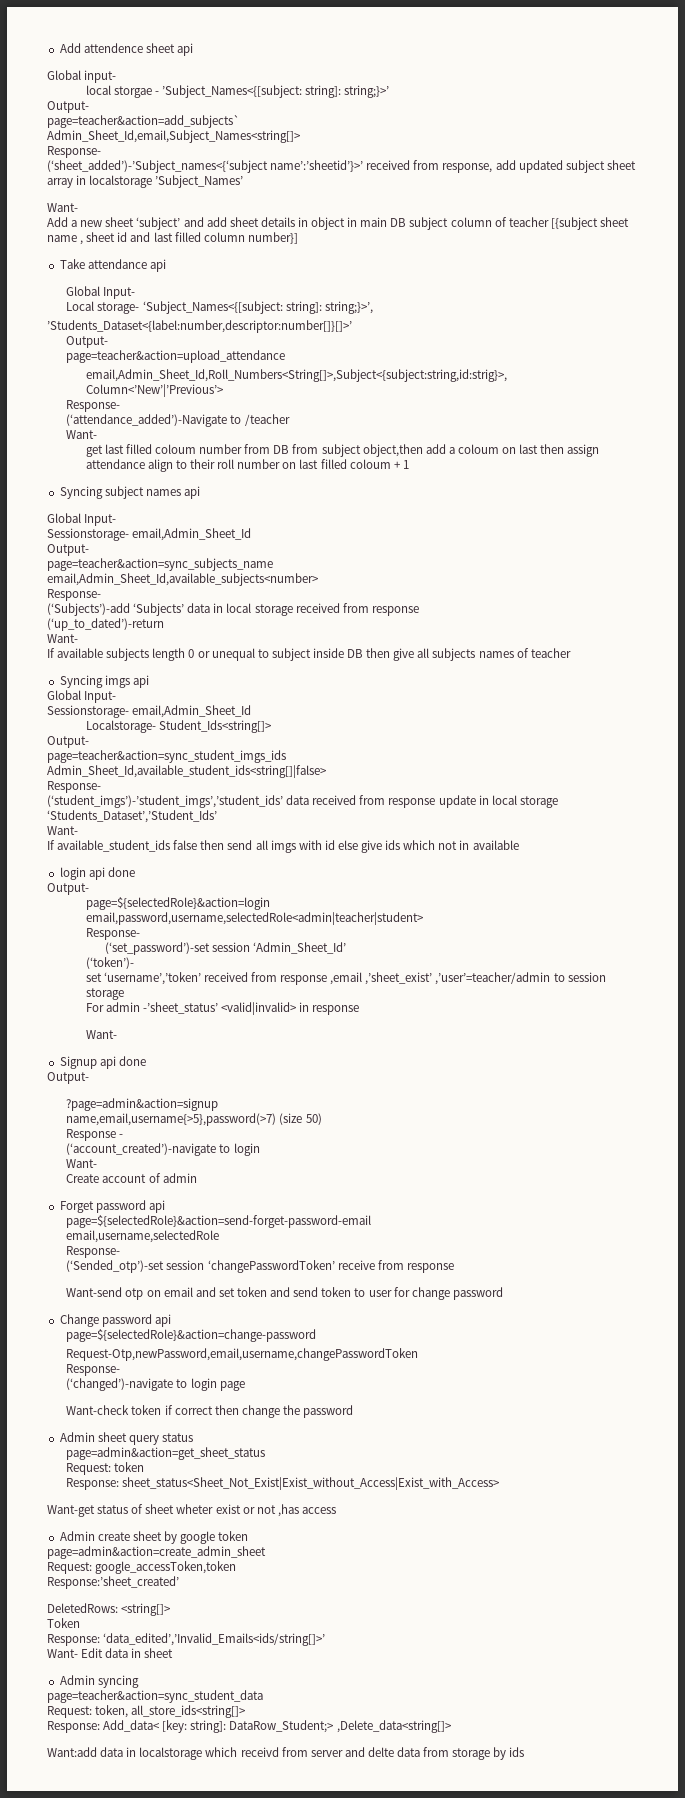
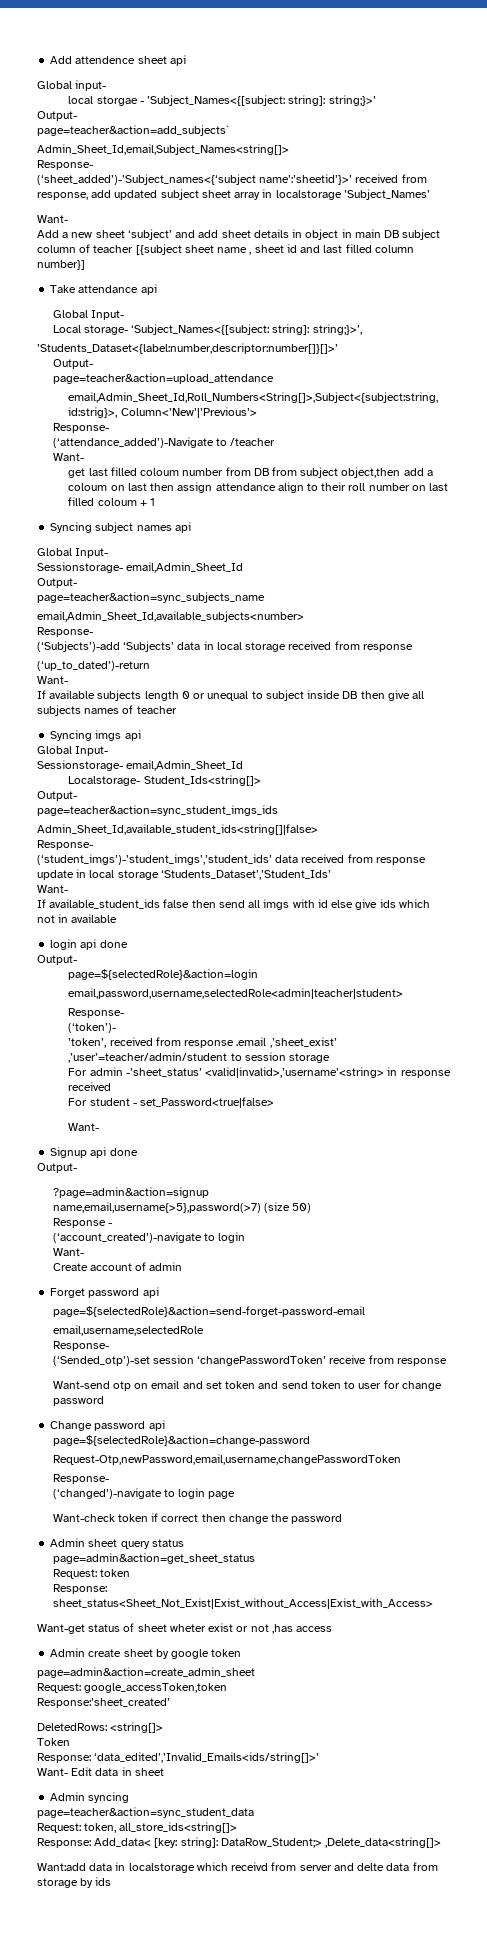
- (‘set_password’)-set session ‘Admin_Sheet_Id’
- set ‘username’,’token’ received from response ,email ,’sheet_exist’ ,’user’=teacher/admin to session storage
+ ’token’, received from response .email ,’sheet_exist’ ,’user’=teacher/admin/student to session storage
- For admin -’sheet_status’ <valid|invalid> in response
+ For admin -’sheet_status’ <valid|invalid>,’username’<string> in response received
+ For student - set_Password<true|false>

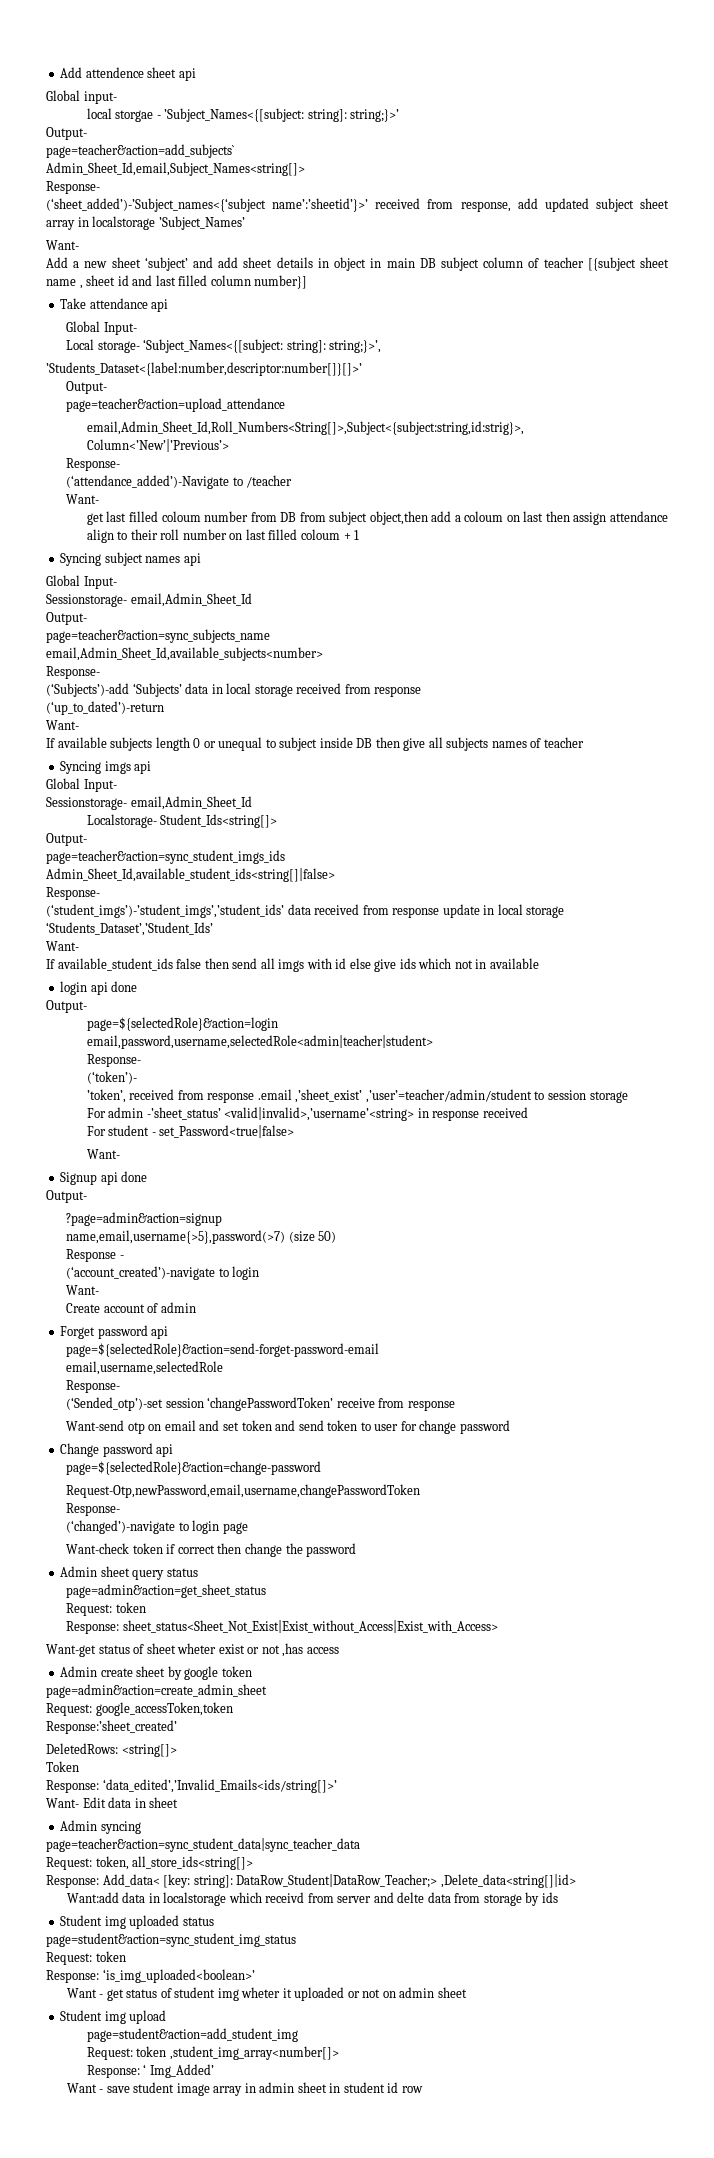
- page=teacher&action=sync_student_data
+ page=teacher&action=sync_student_data|sync_teacher_data
- Response: Add_data< [key: string]: DataRow_Student;> ,Delete_data<string[]>
+ Response: Add_data< [key: string]: DataRow_Student|DataRow_Teacher;> ,Delete_data<string[]|id>
+ Student img uploaded status
+ page=student&action=sync_student_img_status
+ Request: token
+ Response: ‘is_img_uploaded<boolean>’
+ Want - get status of student img wheter it uploaded or not on admin sheet
+ Student img upload
+ page=student&action=add_student_img
+ Request: token ,student_img_array<number[]>
+ Response: ‘ Img_Added’
+ Want - save student image array in admin sheet in student id row

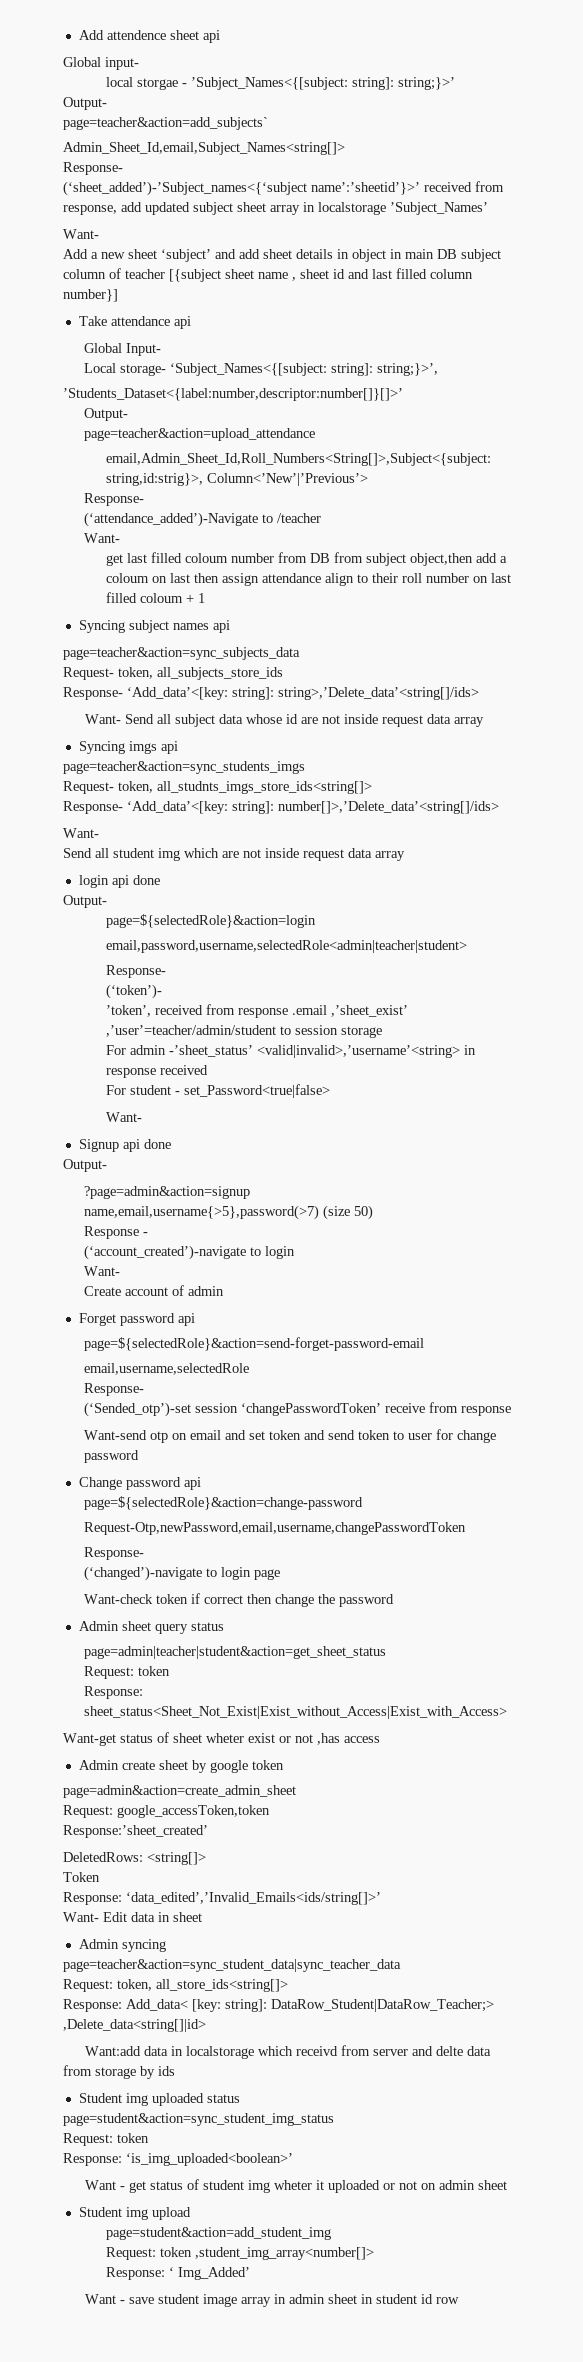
  Syncing subject names api
- Global Input-
- Sessionstorage- email,Admin_Sheet_Id
- Output-
- page=teacher&action=sync_subjects_name
- email,Admin_Sheet_Id,available_subjects<number>
- Response-
- (‘Subjects’)-add ‘Subjects’ data in local storage received from response
- (‘up_to_dated’)-return
+ page=teacher&action=sync_subjects_data
+ Request- token, all_subjects_store_ids
+ Response- ‘Add_data’<[key: string]: string>,’Delete_data’<string[]/ids>
+ Want- Send all subject data whose id are not inside request data array
+ Syncing imgs api
+ page=teacher&action=sync_students_imgs
+ Request- token, all_studnts_imgs_store_ids<string[]>
+ Response- ‘Add_data’<[key: string]: number[]>,’Delete_data’<string[]/ids>
  Want-
- If available subjects length 0 or unequal to subject inside DB then give all subjects names of teacher
- Syncing imgs api
- Global Input-
- Sessionstorage- email,Admin_Sheet_Id
- Localstorage- Student_Ids<string[]>
- Output-
- page=teacher&action=sync_student_imgs_ids
- Admin_Sheet_Id,available_student_ids<string[]|false>
- Response-
- (‘student_imgs’)-’student_imgs’,’student_ids’ data received from response update in local storage ‘Students_Dataset’,’Student_Ids’
- Want-
- If available_student_ids false then send all imgs with id else give ids which not in available
+ Send all student img which are not inside request data array
- page=admin&action=get_sheet_status
+ page=admin|teacher|student&action=get_sheet_status

